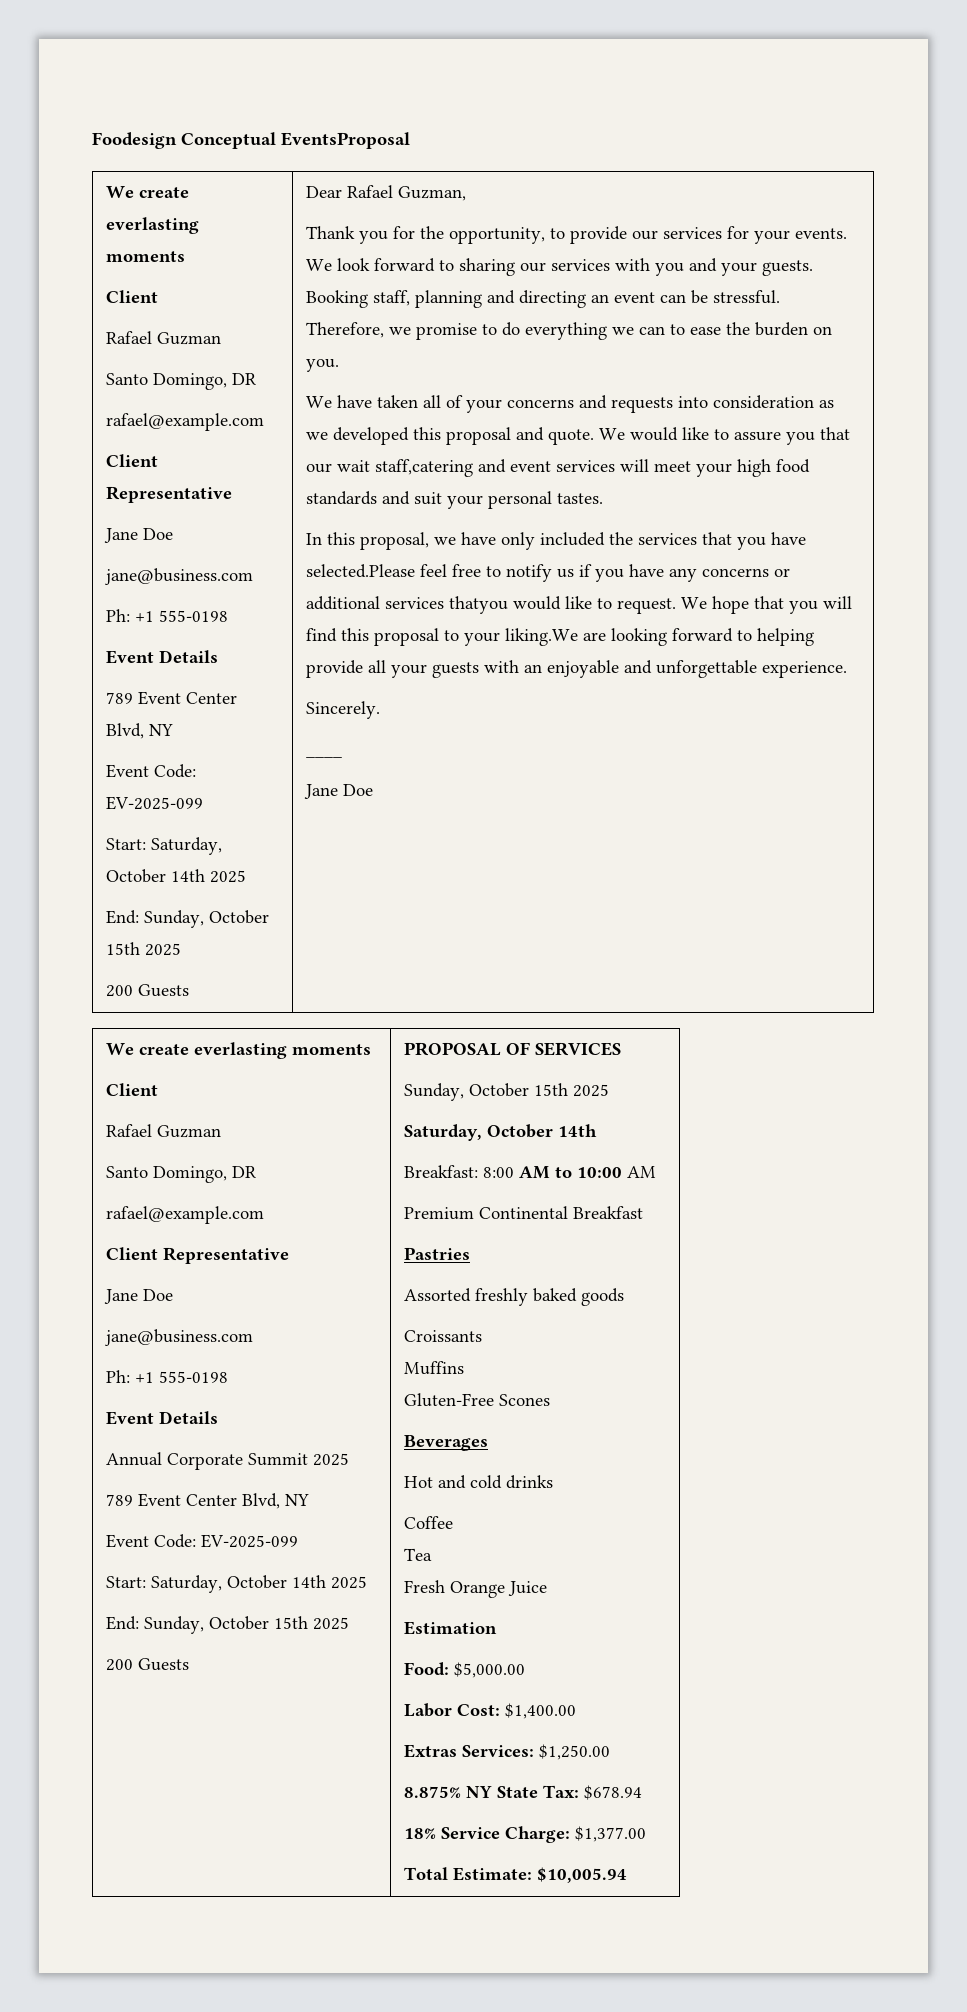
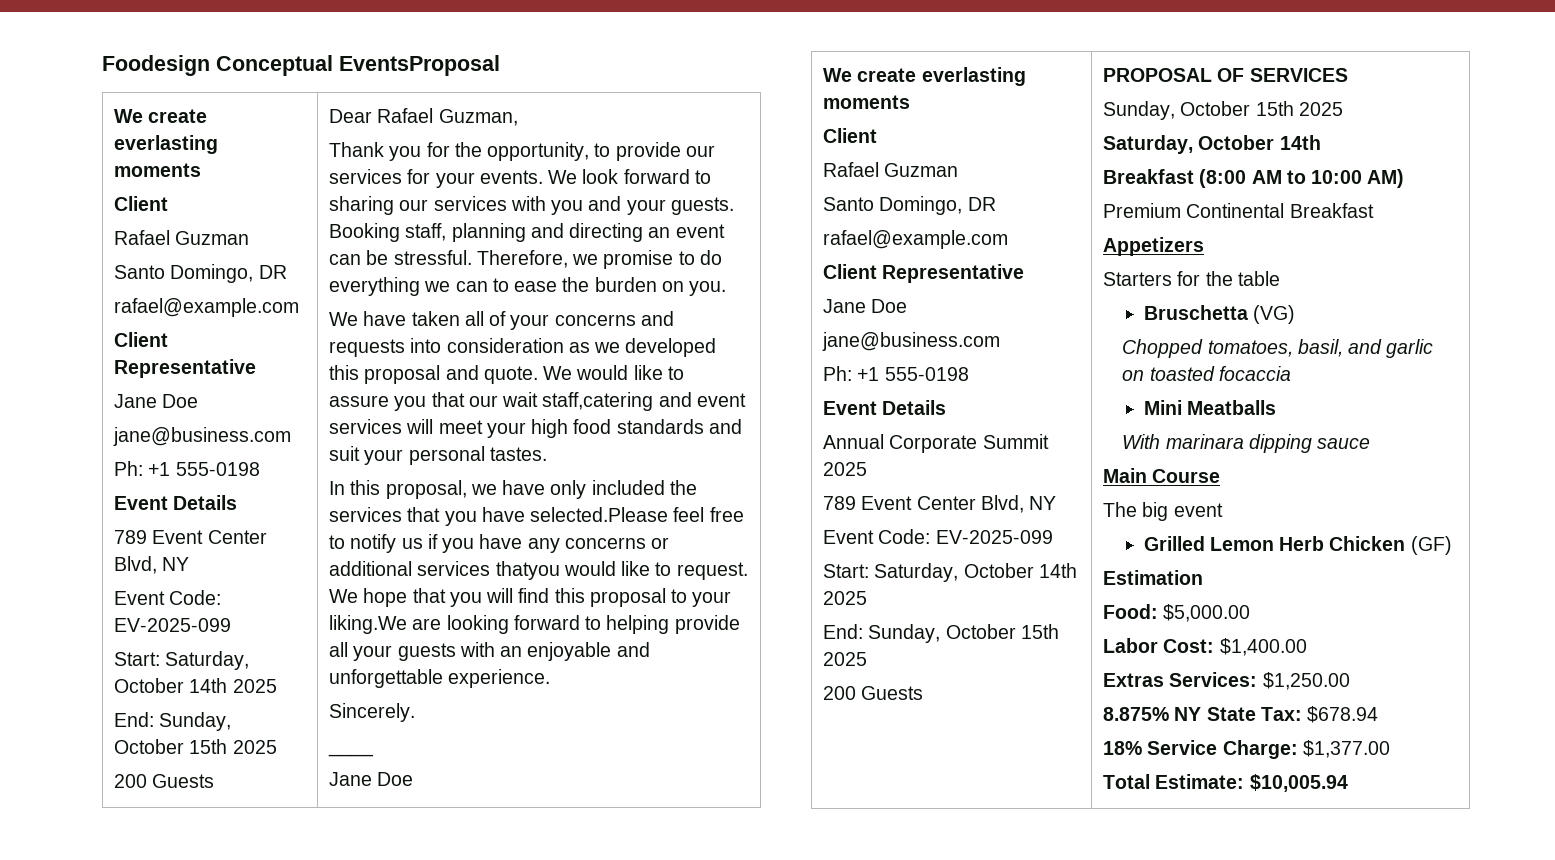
- Breakfast: 8:00 AM to 10:00 AM
+ Breakfast (8:00 AM to 10:00 AM)
- Pastries
- Assorted freshly baked goods
- Croissants
- Muffins
- Gluten-Free Scones
- Beverages
- Hot and cold drinks
- Coffee
- Tea
- Fresh Orange Juice
+ Appetizers
+ Starters for the table
+ Bruschetta (VG)
+ Chopped tomatoes, basil, and garlic on toasted focaccia
+ Mini Meatballs
+ With marinara dipping sauce
+ Main Course
+ The big event
+ Grilled Lemon Herb Chicken (GF)

